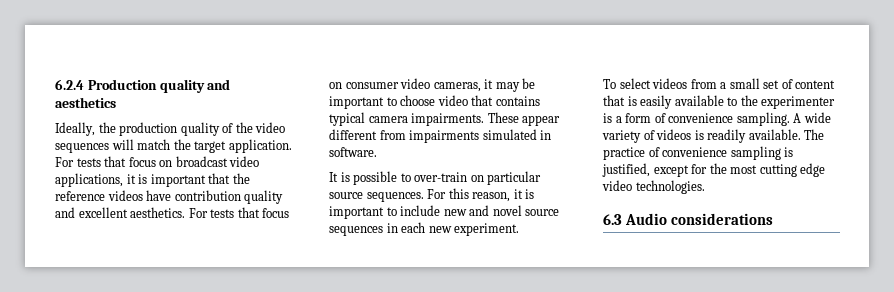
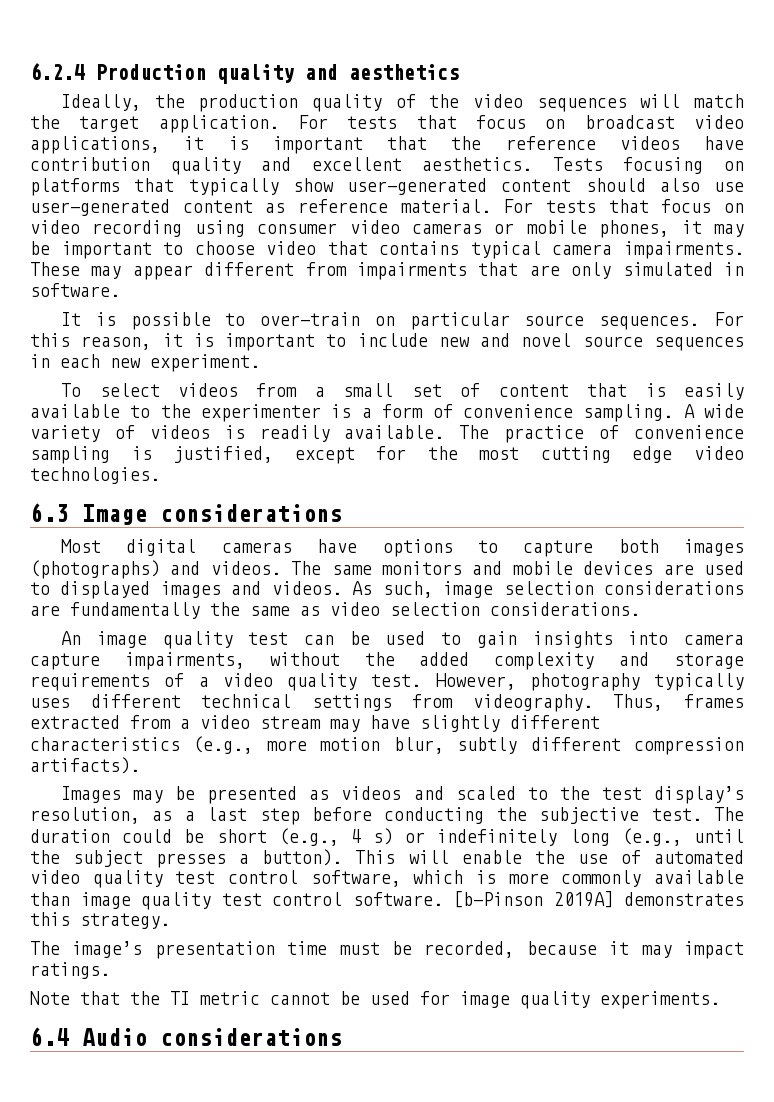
- For tests that focus on consumer video cameras, it may be important to choose video that contains typical camera impairments.
+ Tests focusing on platforms that typically show user-generated content should also use user-generated content as reference material. For tests that focus on video recording using consumer video cameras or mobile phones, it may be important to choose video that contains typical camera impairments.
- These appear different from impairments simulated in software.
+ These may appear different from impairments that are only simulated in software.
- 6.3 Audio considerations
+ 6.3 Image considerations
+ Most digital cameras have options to capture both images (photographs) and videos. The same monitors and mobile devices are used to displayed images and videos. As such, image selection considerations are fundamentally the same as video selection considerations.
+ An image quality test can be used to gain insights into camera capture impairments, without the added complexity and storage requirements of a video quality test. However, photography typically uses different technical settings from videography. Thus, frames extracted from a video stream may have slightly different characteristics (e.g., more motion blur, subtly different compression artifacts).
+ Images may be presented as videos and scaled to the test display’s resolution, as a last step before conducting the subjective test. The duration could be short (e.g., 4 s) or indefinitely long (e.g., until the subject presses a button). This will enable the use of automated video quality test control software, which is more commonly available than image quality test control software. [b-Pinson 2019A] demonstrates this strategy.
+ The image’s presentation time must be recorded, because it may impact ratings.
+ Note that the TI metric cannot be used for image quality experiments.
+ 6.4 Audio considerations

